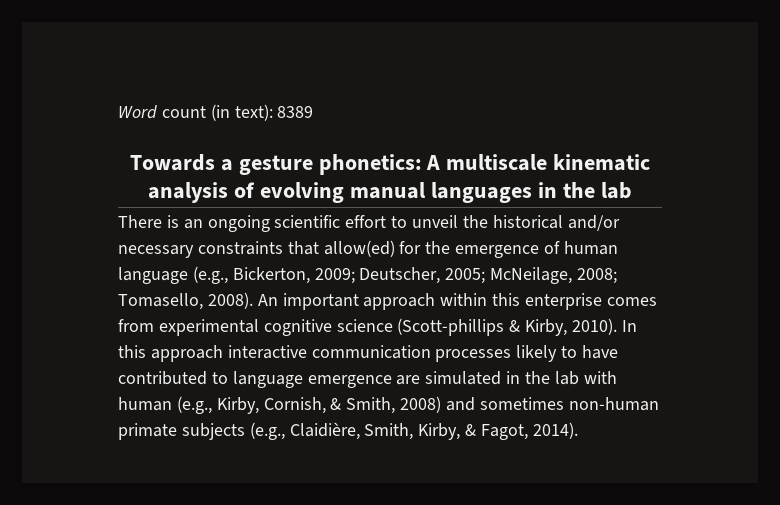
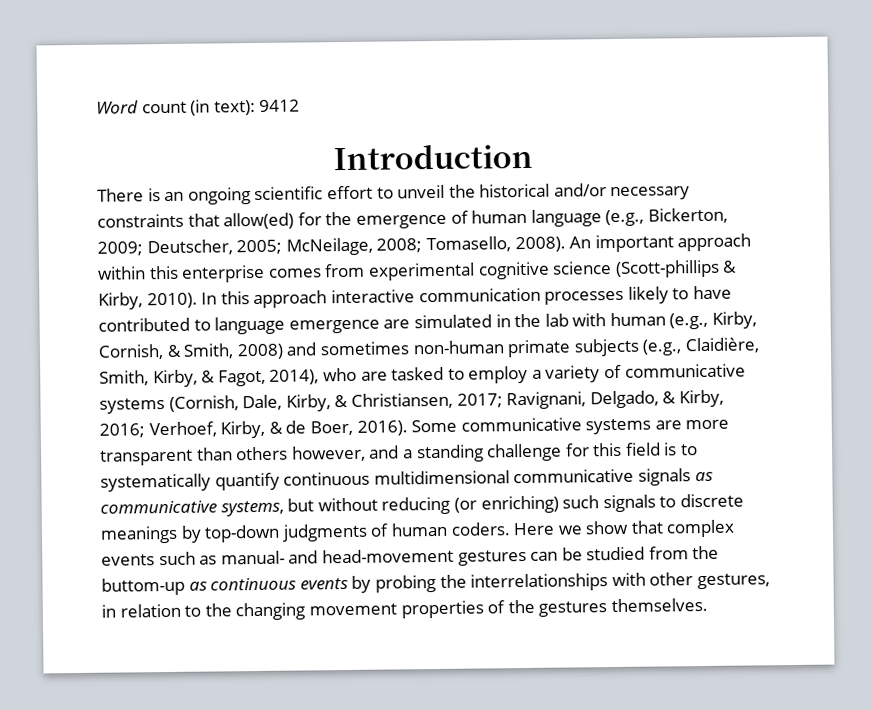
- Word count (in text): 8389
- Towards a gesture phonetics: A multiscale kinematic analysis of evolving manual languages in the lab
+ Word count (in text): 9412
+ Introduction
- In this approach interactive communication processes likely to have contributed to language emergence are simulated in the lab with human (e.g., Kirby, Cornish, & Smith, 2008) and sometimes non-human primate subjects (e.g., Claidière, Smith, Kirby, & Fagot, 2014).
+ In this approach interactive communication processes likely to have contributed to language emergence are simulated in the lab with human (e.g., Kirby, Cornish, & Smith, 2008) and sometimes non-human primate subjects (e.g., Claidière, Smith, Kirby, & Fagot, 2014), who are tasked to employ a variety of communicative systems (Cornish, Dale, Kirby, & Christiansen, 2017; Ravignani, Delgado, & Kirby, 2016; Verhoef, Kirby, & de Boer, 2016). Some communicative systems are more transparent than others however, and a standing challenge for this field is to systematically quantify continuous multidimensional communicative signals as communicative systems, but without reducing (or enriching) such signals to discrete meanings by top-down judgments of human coders. Here we show that complex events such as manual- and head-movement gestures can be studied from the buttom-up as continuous events by probing the interrelationships with other gestures, in relation to the changing movement properties of the gestures themselves.

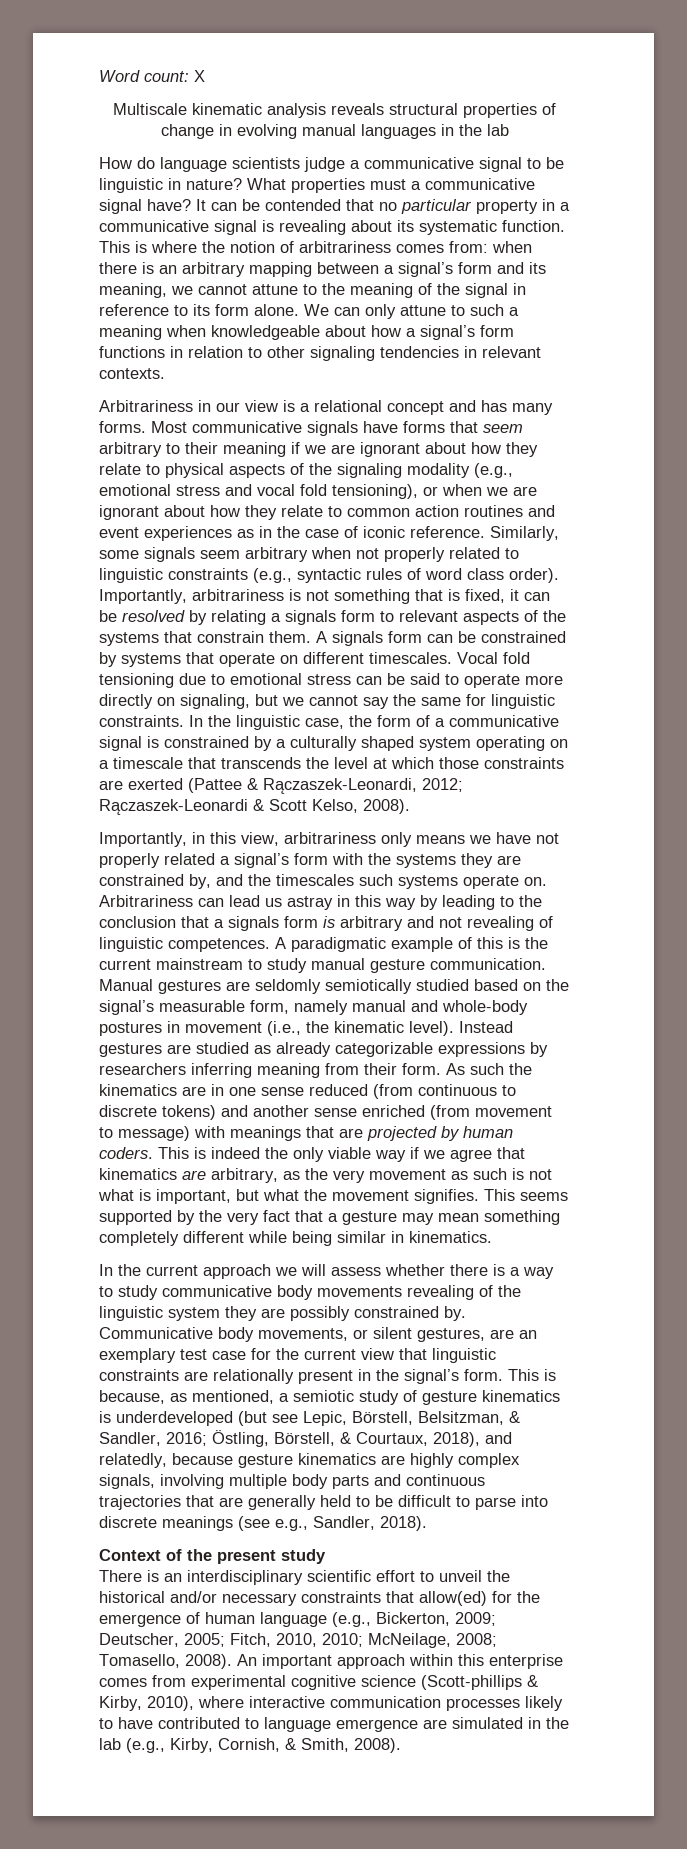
- Word count (in text): 9412
- Introduction
+ Word count: X
+ Multiscale kinematic analysis reveals structural properties of change in evolving manual languages in the lab
+ How do language scientists judge a communicative signal to be linguistic in nature? What properties must a communicative signal have? It can be contended that no particular property in a communicative signal is revealing about its systematic function. This is where the notion of arbitrariness comes from: when there is an arbitrary mapping between a signal’s form and its meaning, we cannot attune to the meaning of the signal in reference to its form alone. We can only attune to such a meaning when knowledgeable about how a signal’s form functions in relation to other signaling tendencies in relevant contexts.
+ Arbitrariness in our view is a relational concept and has many forms. Most communicative signals have forms that seem arbitrary to their meaning if we are ignorant about how they relate to physical aspects of the signaling modality (e.g., emotional stress and vocal fold tensioning), or when we are ignorant about how they relate to common action routines and event experiences as in the case of iconic reference. Similarly, some signals seem arbitrary when not properly related to linguistic constraints (e.g., syntactic rules of word class order). Importantly, arbitrariness is not something that is fixed, it can be resolved by relating a signals form to relevant aspects of the systems that constrain them. A signals form can be constrained by systems that operate on different timescales. Vocal fold tensioning due to emotional stress can be said to operate more directly on signaling, but we cannot say the same for linguistic constraints. In the linguistic case, the form of a communicative signal is constrained by a culturally shaped system operating on a timescale that transcends the level at which those constraints are exerted (Pattee & Rączaszek-Leonardi, 2012; Rączaszek-Leonardi & Scott Kelso, 2008).
+ Importantly, in this view, arbitrariness only means we have not properly related a signal’s form with the systems they are constrained by, and the timescales such systems operate on. Arbitrariness can lead us astray in this way by leading to the conclusion that a signals form is arbitrary and not revealing of linguistic competences. A paradigmatic example of this is the current mainstream to study manual gesture communication. Manual gestures are seldomly semiotically studied based on the signal’s measurable form, namely manual and whole-body postures in movement (i.e., the kinematic level). Instead gestures are studied as already categorizable expressions by researchers inferring meaning from their form. As such the kinematics are in one sense reduced (from continuous to discrete tokens) and another sense enriched (from movement to message) with meanings that are projected by human coders. This is indeed the only viable way if we agree that kinematics are arbitrary, as the very movement as such is not what is important, but what the movement signifies. This seems supported by the very fact that a gesture may mean something completely different while being similar in kinematics.
+ In the current approach we will assess whether there is a way to study communicative body movements revealing of the linguistic system they are possibly constrained by. Communicative body movements, or silent gestures, are an exemplary test case for the current view that linguistic constraints are relationally present in the signal’s form. This is because, as mentioned, a semiotic study of gesture kinematics is underdeveloped (but see Lepic, Börstell, Belsitzman, & Sandler, 2016; Östling, Börstell, & Courtaux, 2018), and relatedly, because gesture kinematics are highly complex signals, involving multiple body parts and continuous trajectories that are generally held to be difficult to parse into discrete meanings (see e.g., Sandler, 2018).
+ Context of the present study
- There is an ongoing scientific effort to unveil the historical and/or necessary constraints that allow(ed) for the emergence of human language (e.g., Bickerton, 2009; Deutscher, 2005; McNeilage, 2008; Tomasello, 2008).
+ There is an interdisciplinary scientific effort to unveil the historical and/or necessary constraints that allow(ed) for the emergence of human language (e.g., Bickerton, 2009; Deutscher, 2005; Fitch, 2010, 2010; McNeilage, 2008; Tomasello, 2008).
- An important approach within this enterprise comes from experimental cognitive science (Scott-phillips & Kirby, 2010). In this approach interactive communication processes likely to have contributed to language emergence are simulated in the lab with human (e.g., Kirby, Cornish, & Smith, 2008) and sometimes non-human primate subjects (e.g., Claidière, Smith, Kirby, & Fagot, 2014), who are tasked to employ a variety of communicative systems (Cornish, Dale, Kirby, & Christiansen, 2017; Ravignani, Delgado, & Kirby, 2016; Verhoef, Kirby, & de Boer, 2016). Some communicative systems are more transparent than others however, and a standing challenge for this field is to systematically quantify continuous multidimensional communicative signals as communicative systems, but without reducing (or enriching) such signals to discrete meanings by top-down judgments of human coders. Here we show that complex events such as manual- and head-movement gestures can be studied from the buttom-up as continuous events by probing the interrelationships with other gestures, in relation to the changing movement properties of the gestures themselves.
+ An important approach within this enterprise comes from experimental cognitive science (Scott-phillips & Kirby, 2010), where interactive communication processes likely to have contributed to language emergence are simulated in the lab (e.g., Kirby, Cornish, & Smith, 2008).

